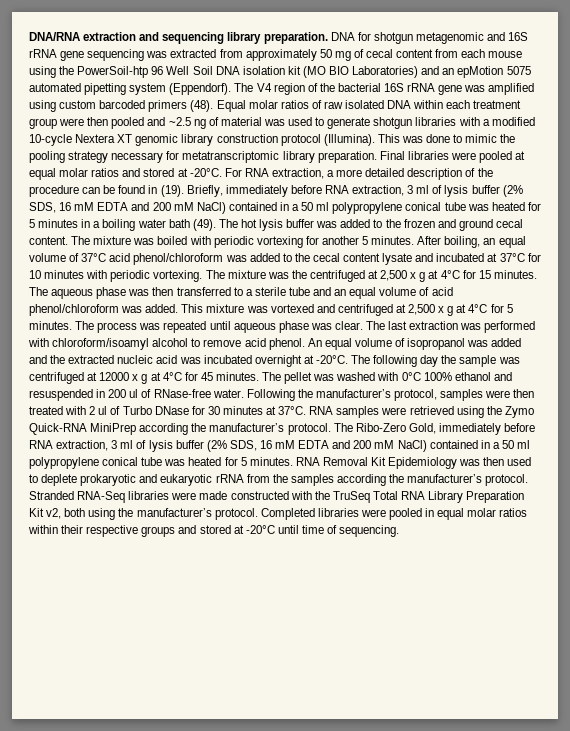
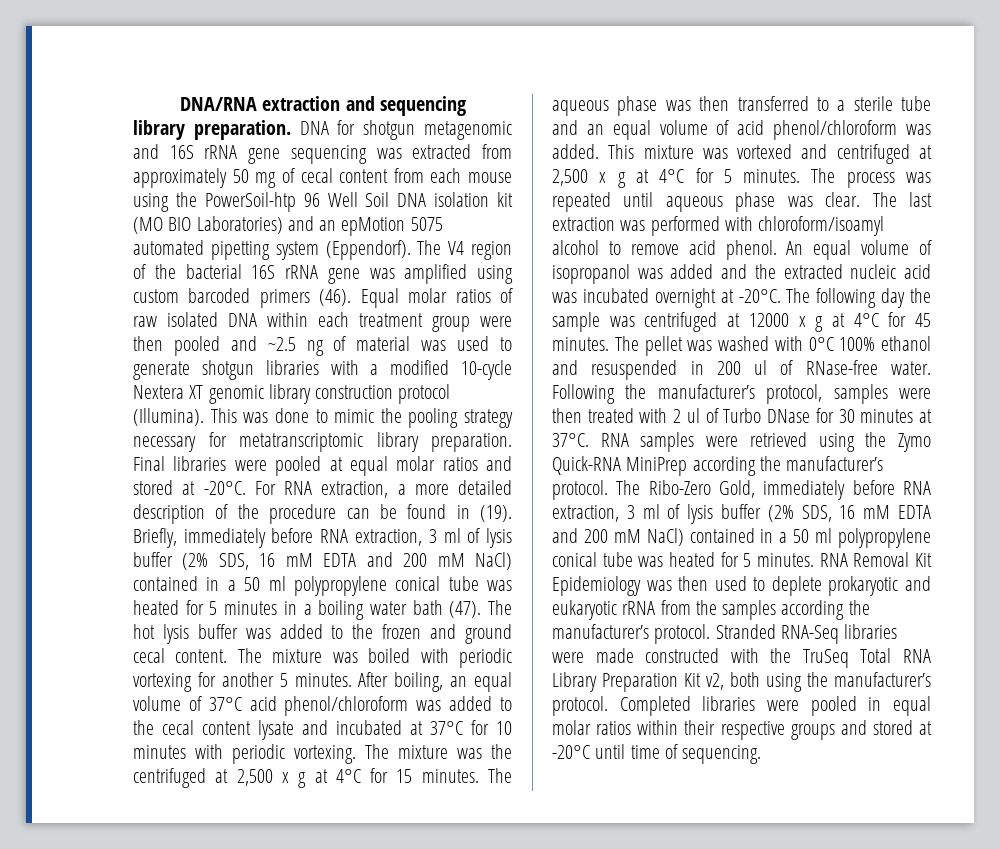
- The V4 region of the bacterial 16S rRNA gene was amplified using custom barcoded primers (48).
+ The V4 region of the bacterial 16S rRNA gene was amplified using custom barcoded primers (46).
- Briefly, immediately before RNA extraction, 3 ml of lysis buffer (2% SDS, 16 mM EDTA and 200 mM NaCl) contained in a 50 ml polypropylene conical tube was heated for 5 minutes in a boiling water bath (49).
+ Briefly, immediately before RNA extraction, 3 ml of lysis buffer (2% SDS, 16 mM EDTA and 200 mM NaCl) contained in a 50 ml polypropylene conical tube was heated for 5 minutes in a boiling water bath (47).

